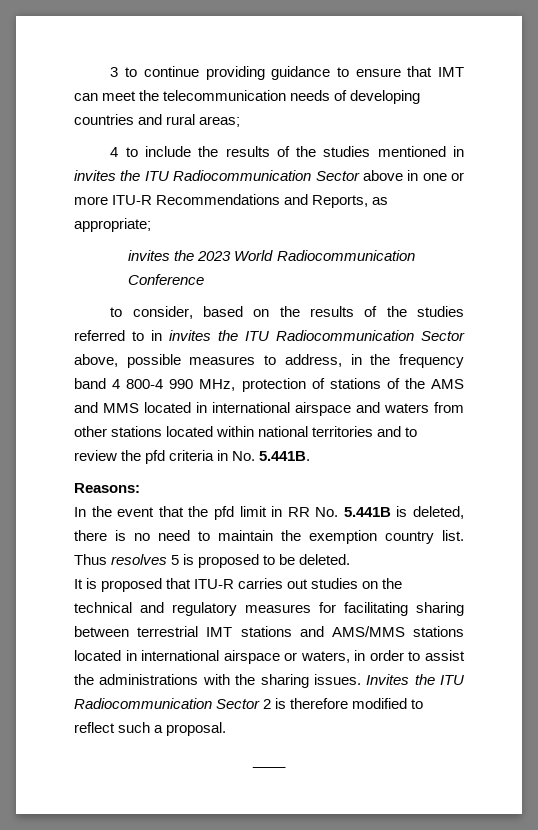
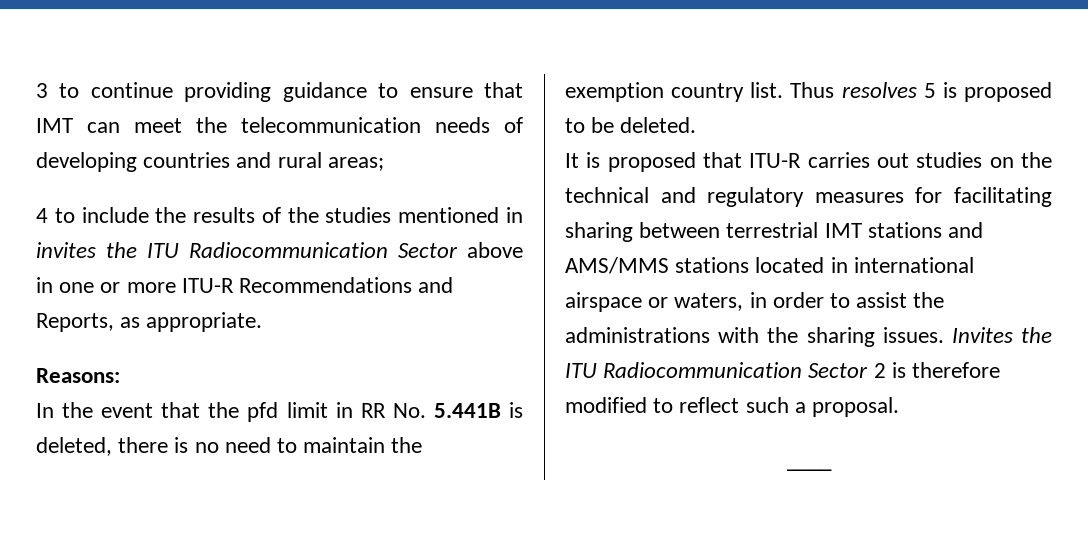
- 4 to include the results of the studies mentioned in invites the ITU Radiocommunication Sector above in one or more ITU-R Recommendations and Reports, as appropriate;
- invites the 2023 World Radiocommunication Conference
- to consider, based on the results of the studies referred to in invites the ITU Radiocommunication Sector above, possible measures to address, in the frequency band 4 800-4 990 MHz, protection of stations of the AMS and MMS located in international airspace and waters from other stations located within national territories and to review the pfd criteria in No. 5.441B.
+ 4 to include the results of the studies mentioned in invites the ITU Radiocommunication Sector above in one or more ITU-R Recommendations and Reports, as appropriate.

